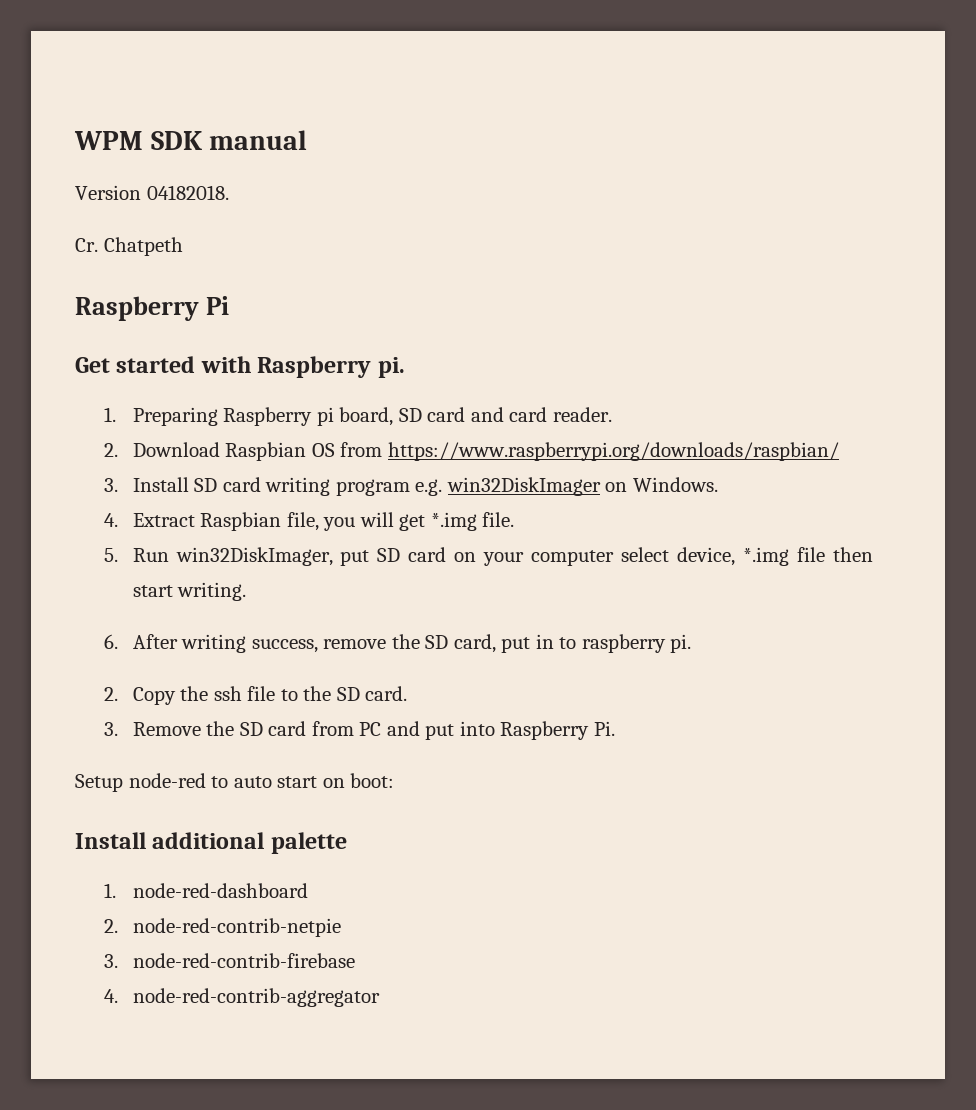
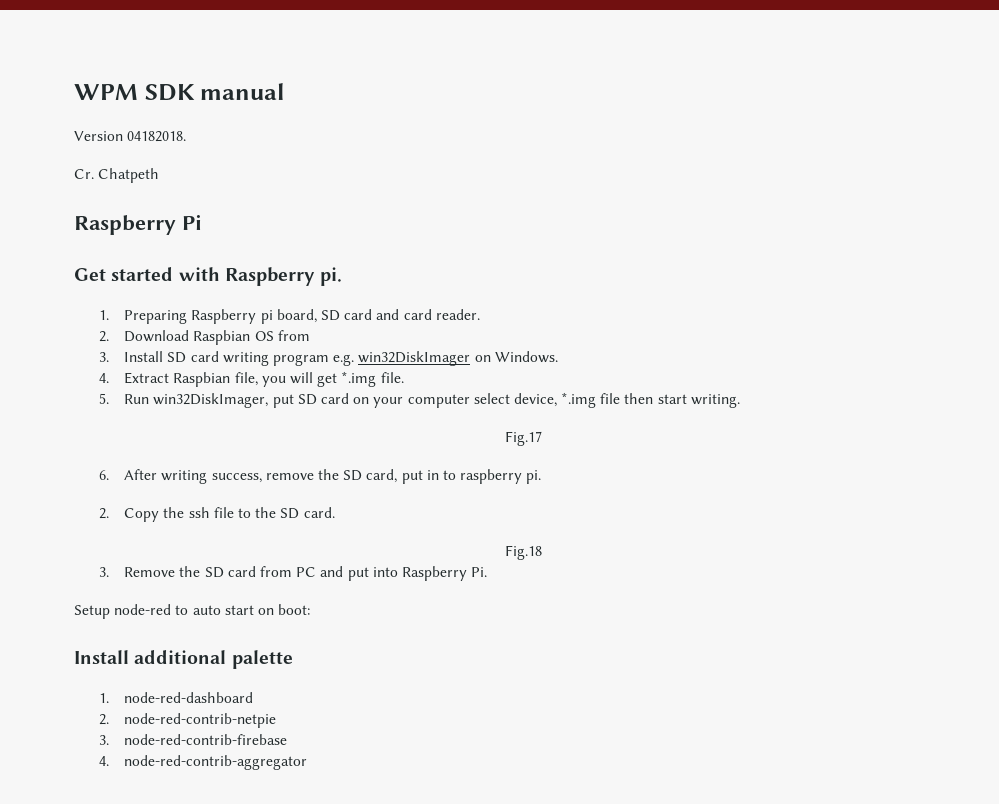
- 2. Download Raspbian OS from https://www.raspberrypi.org/downloads/raspbian/
+ 2. Download Raspbian OS from
+ Fig.17
+ Fig.18

